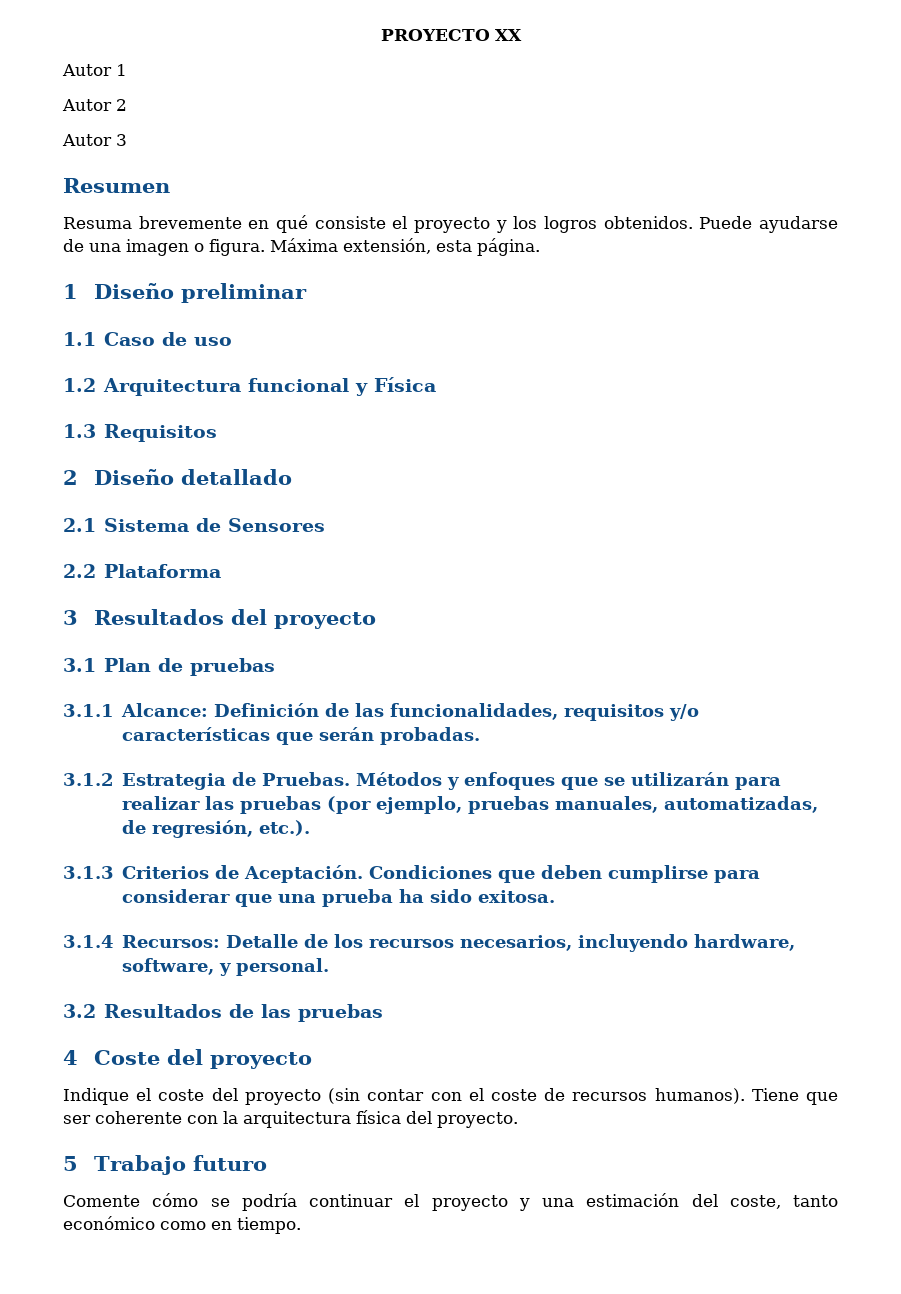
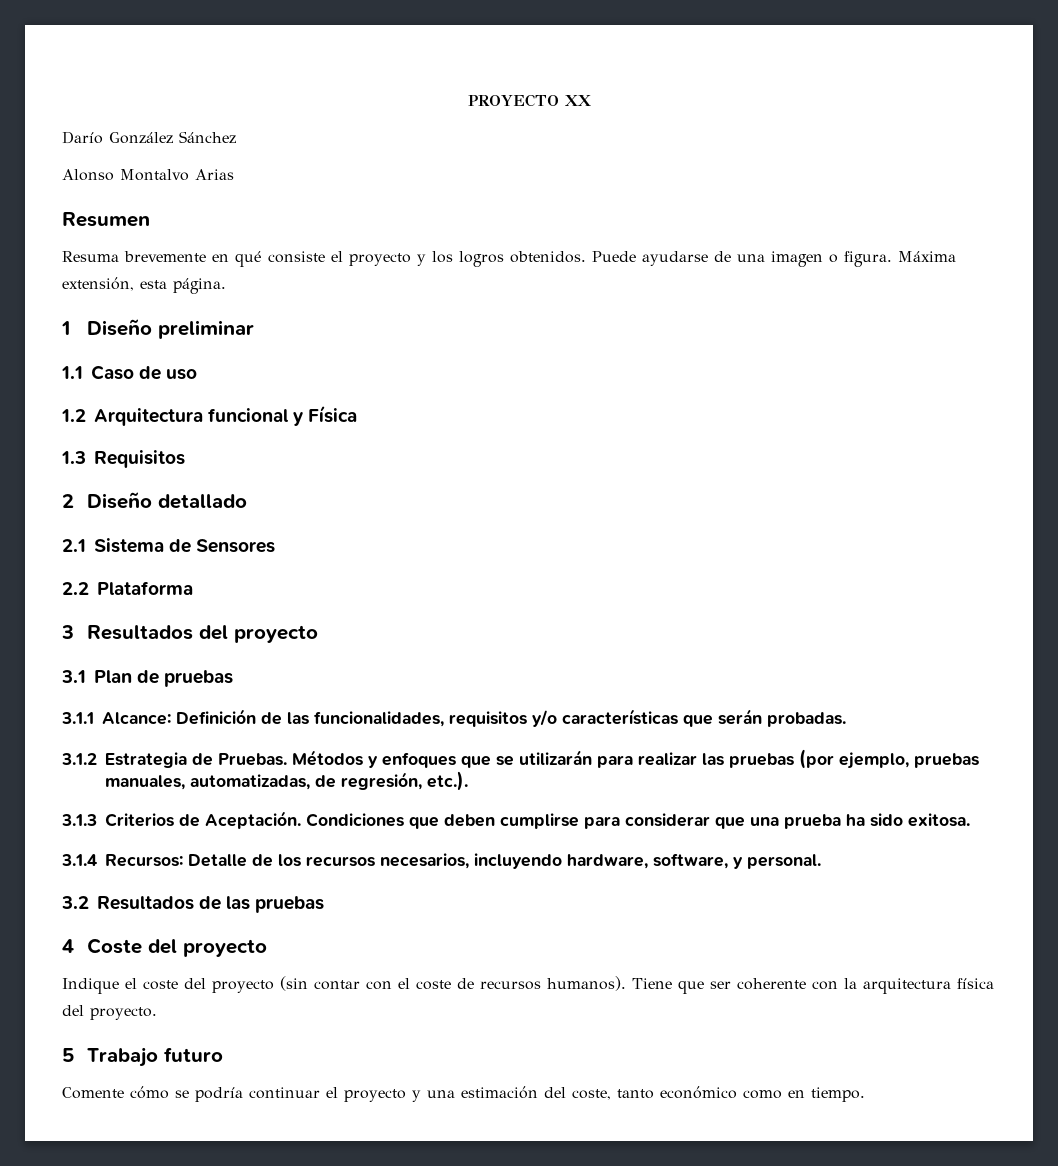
- Autor 1
- Autor 2
- Autor 3
+ Darío González Sánchez
+ Alonso Montalvo Arias

